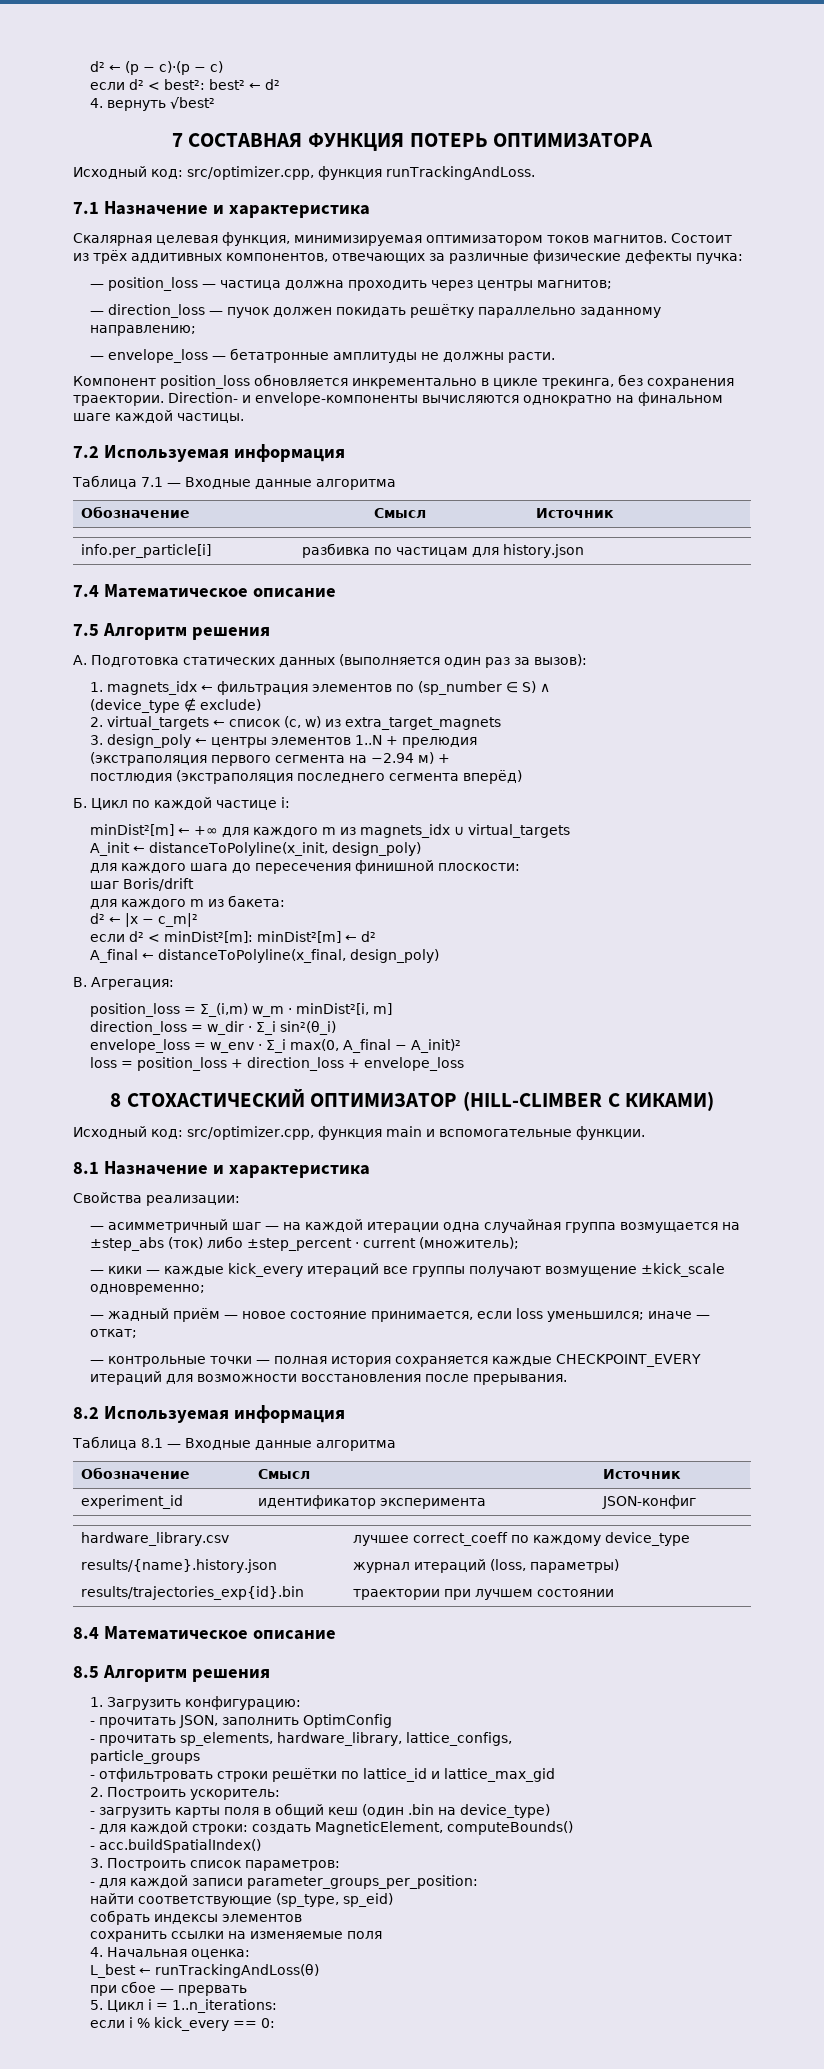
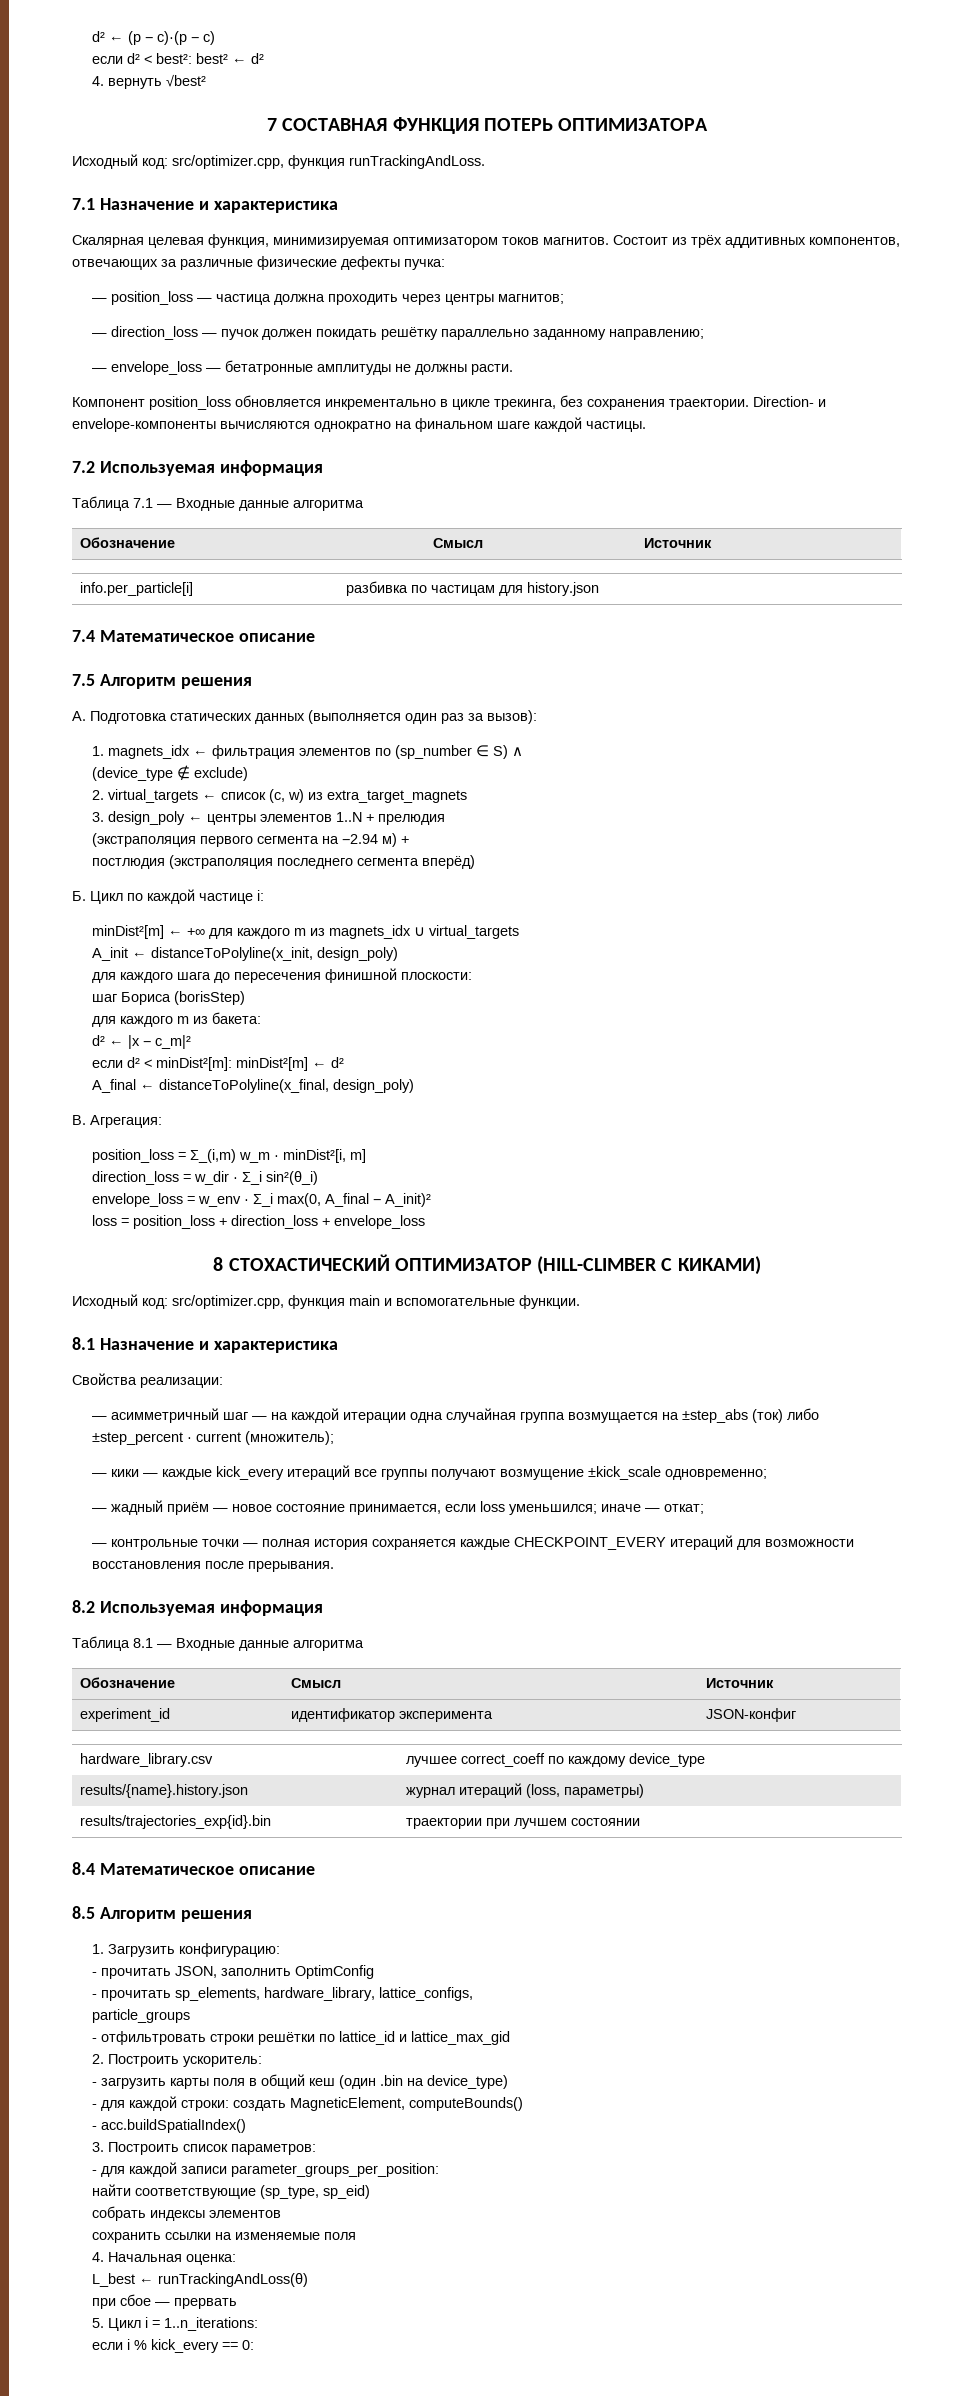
- шаг Boris/drift
+ шаг Бориса (borisStep)

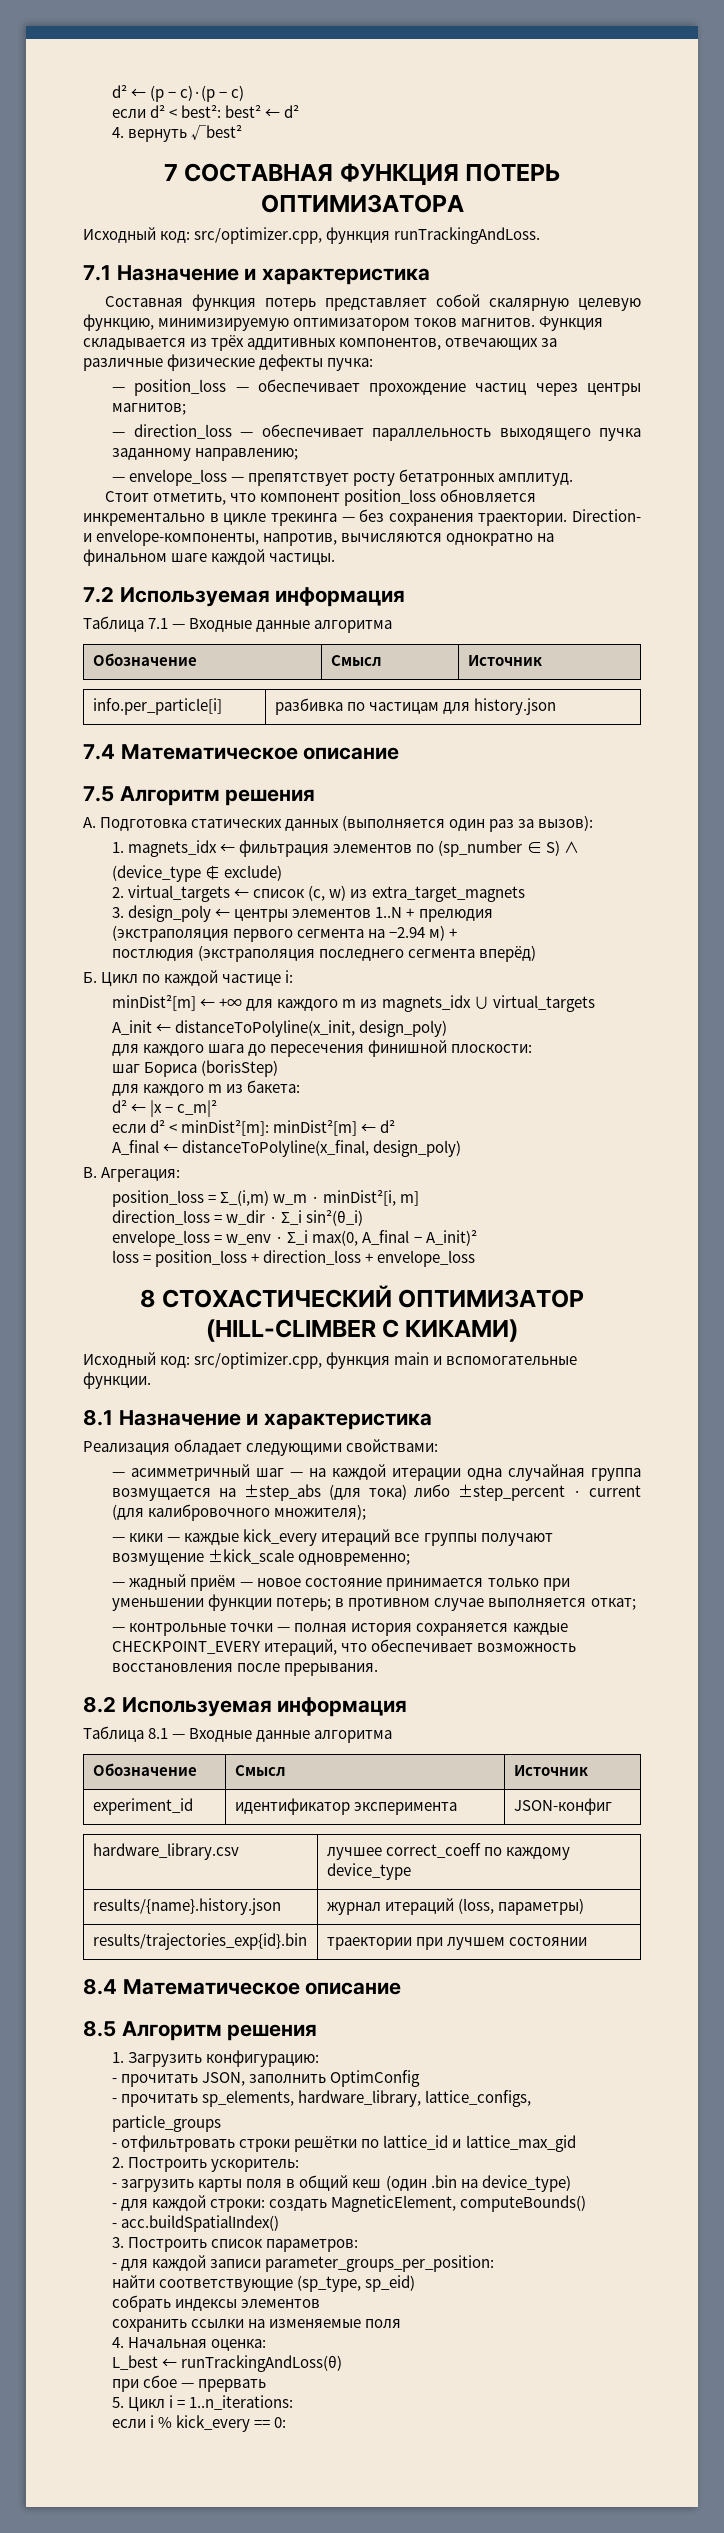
- Скалярная целевая функция, минимизируемая оптимизатором токов магнитов.
+ Составная функция потерь представляет собой скалярную целевую функцию, минимизируемую оптимизатором токов магнитов.
- Состоит из трёх аддитивных компонентов, отвечающих за различные физические дефекты пучка:
+ Функция складывается из трёх аддитивных компонентов, отвечающих за различные физические дефекты пучка:
- — position_loss — частица должна проходить через центры магнитов;
+ — position_loss — обеспечивает прохождение частиц через центры магнитов;
- — direction_loss — пучок должен покидать решётку параллельно заданному направлению;
+ — direction_loss — обеспечивает параллельность выходящего пучка заданному направлению;
- — envelope_loss — бетатронные амплитуды не должны расти.
- Компонент position_loss обновляется инкрементально в цикле трекинга, без сохранения траектории.
+ — envelope_loss — препятствует росту бетатронных амплитуд.
+ Стоит отметить, что компонент position_loss обновляется инкрементально в цикле трекинга — без сохранения траектории.
- Direction- и envelope-компоненты вычисляются однократно на финальном шаге каждой частицы.
+ Direction- и envelope-компоненты, напротив, вычисляются однократно на финальном шаге каждой частицы.
- Свойства реализации:
+ Реализация обладает следующими свойствами:
- — асимметричный шаг — на каждой итерации одна случайная группа возмущается на ±step_abs (ток) либо ±step_percent · current (множитель);
+ — асимметричный шаг — на каждой итерации одна случайная группа возмущается на ±step_abs (для тока) либо ±step_percent · current (для калибровочного множителя);
- — жадный приём — новое состояние принимается, если loss уменьшился; иначе — откат;
+ — жадный приём — новое состояние принимается только при уменьшении функции потерь; в противном случае выполняется откат;
- — контрольные точки — полная история сохраняется каждые CHECKPOINT_EVERY итераций для возможности восстановления после прерывания.
+ — контрольные точки — полная история сохраняется каждые CHECKPOINT_EVERY итераций, что обеспечивает возможность восстановления после прерывания.

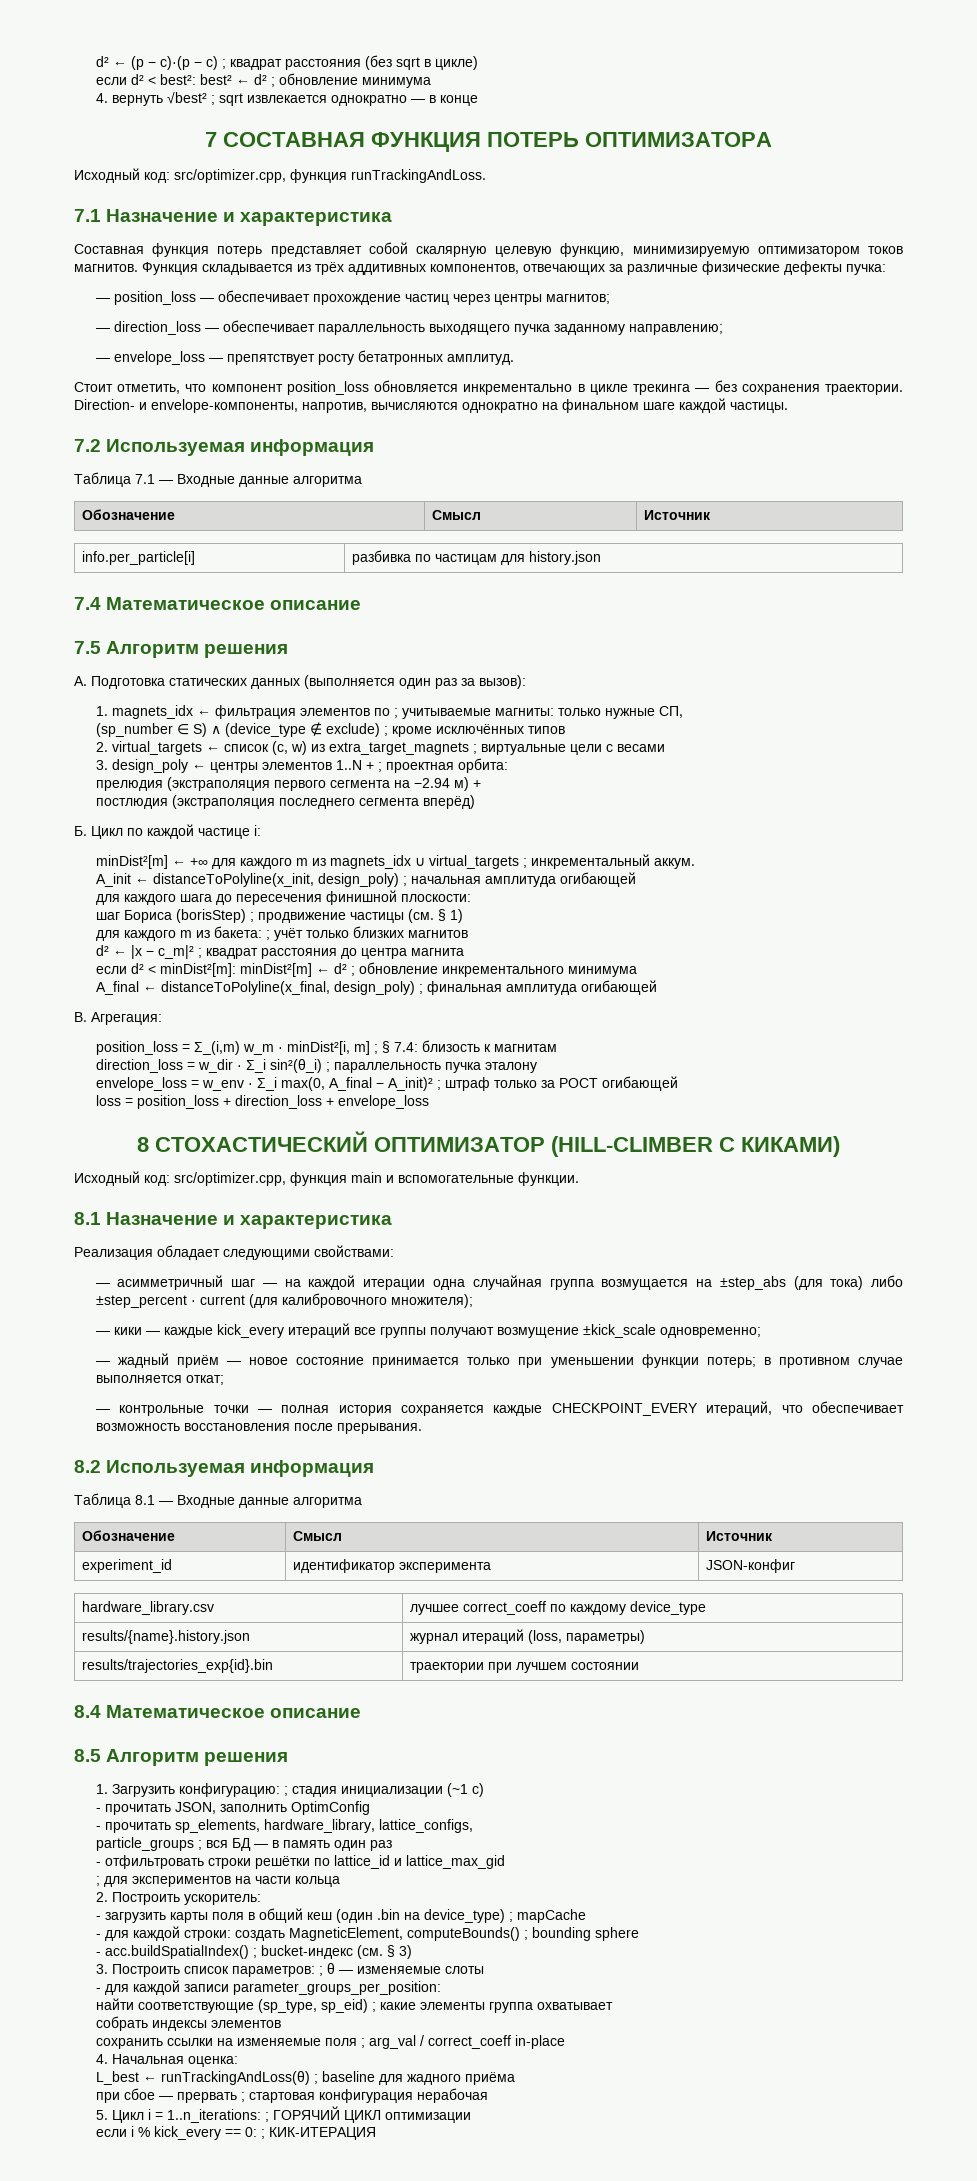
- d² ← (p − c)·(p − c)
+ d² ← (p − c)·(p − c) ; квадрат расстояния (без sqrt в цикле)
- если d² < best²: best² ← d²
+ если d² < best²: best² ← d² ; обновление минимума
- 4. вернуть √best²
+ 4. вернуть √best² ; sqrt извлекается однократно — в конце
- 1. magnets_idx ← фильтрация элементов по (sp_number ∈ S) ∧
- (device_type ∉ exclude)
+ 1. magnets_idx ← фильтрация элементов по ; учитываемые магниты: только нужные СП,
+ (sp_number ∈ S) ∧ (device_type ∉ exclude) ; кроме исключённых типов
- 2. virtual_targets ← список (c, w) из extra_target_magnets
+ 2. virtual_targets ← список (c, w) из extra_target_magnets ; виртуальные цели с весами
- 3. design_poly ← центры элементов 1..N + прелюдия
- (экстраполяция первого сегмента на −2.94 м) +
+ 3. design_poly ← центры элементов 1..N + ; проектная орбита:
+ прелюдия (экстраполяция первого сегмента на −2.94 м) +
- minDist²[m] ← +∞ для каждого m из magnets_idx ∪ virtual_targets
+ minDist²[m] ← +∞ для каждого m из magnets_idx ∪ virtual_targets ; инкрементальный аккум.
- A_init ← distanceToPolyline(x_init, design_poly)
+ A_init ← distanceToPolyline(x_init, design_poly) ; начальная амплитуда огибающей
- шаг Бориса (borisStep)
+ шаг Бориса (borisStep) ; продвижение частицы (см. § 1)
- для каждого m из бакета:
+ для каждого m из бакета: ; учёт только близких магнитов
- d² ← |x − c_m|²
+ d² ← |x − c_m|² ; квадрат расстояния до центра магнита
- если d² < minDist²[m]: minDist²[m] ← d²
+ если d² < minDist²[m]: minDist²[m] ← d² ; обновление инкрементального минимума
- A_final ← distanceToPolyline(x_final, design_poly)
+ A_final ← distanceToPolyline(x_final, design_poly) ; финальная амплитуда огибающей
- position_loss = Σ_(i,m) w_m · minDist²[i, m]
+ position_loss = Σ_(i,m) w_m · minDist²[i, m] ; § 7.4: близость к магнитам
- direction_loss = w_dir · Σ_i sin²(θ_i)
+ direction_loss = w_dir · Σ_i sin²(θ_i) ; параллельность пучка эталону
- envelope_loss = w_env · Σ_i max(0, A_final − A_init)²
+ envelope_loss = w_env · Σ_i max(0, A_final − A_init)² ; штраф только за РОСТ огибающей
- 1. Загрузить конфигурацию:
+ 1. Загрузить конфигурацию: ; стадия инициализации (~1 с)
- particle_groups
+ particle_groups ; вся БД — в память один раз
+ ; для экспериментов на части кольца
- - загрузить карты поля в общий кеш (один .bin на device_type)
+ - загрузить карты поля в общий кеш (один .bin на device_type) ; mapCache
- - для каждой строки: создать MagneticElement, computeBounds()
+ - для каждой строки: создать MagneticElement, computeBounds() ; bounding sphere
- - acc.buildSpatialIndex()
+ - acc.buildSpatialIndex() ; bucket-индекс (см. § 3)
- 3. Построить список параметров:
+ 3. Построить список параметров: ; θ — изменяемые слоты
- найти соответствующие (sp_type, sp_eid)
+ найти соответствующие (sp_type, sp_eid) ; какие элементы группа охватывает
- сохранить ссылки на изменяемые поля
+ сохранить ссылки на изменяемые поля ; arg_val / correct_coeff in-place
- L_best ← runTrackingAndLoss(θ)
+ L_best ← runTrackingAndLoss(θ) ; baseline для жадного приёма
- при сбое — прервать
+ при сбое — прервать ; стартовая конфигурация нерабочая
- 5. Цикл i = 1..n_iterations:
+ 5. Цикл i = 1..n_iterations: ; ГОРЯЧИЙ ЦИКЛ оптимизации
- если i % kick_every == 0:
+ если i % kick_every == 0: ; КИК-ИТЕРАЦИЯ

